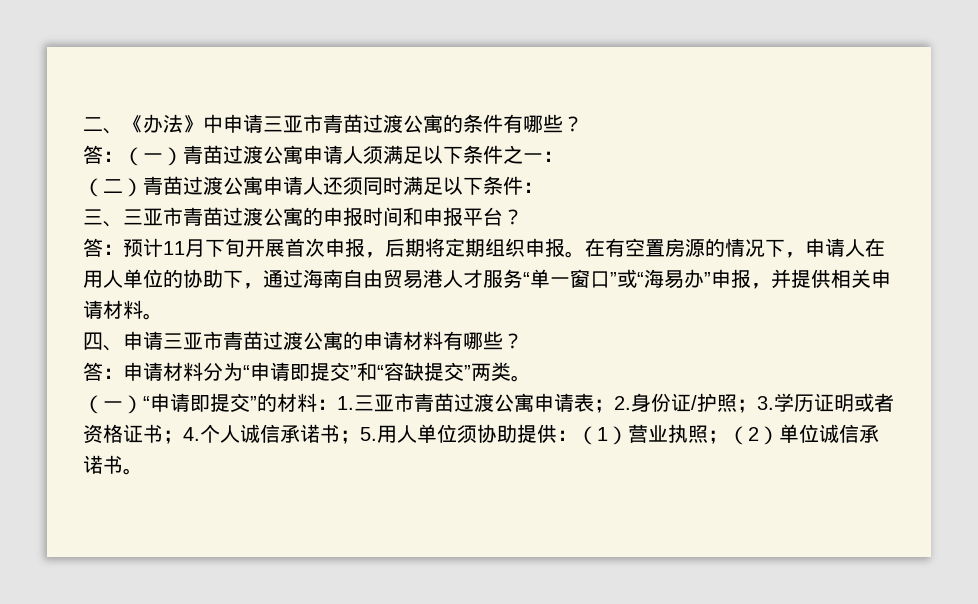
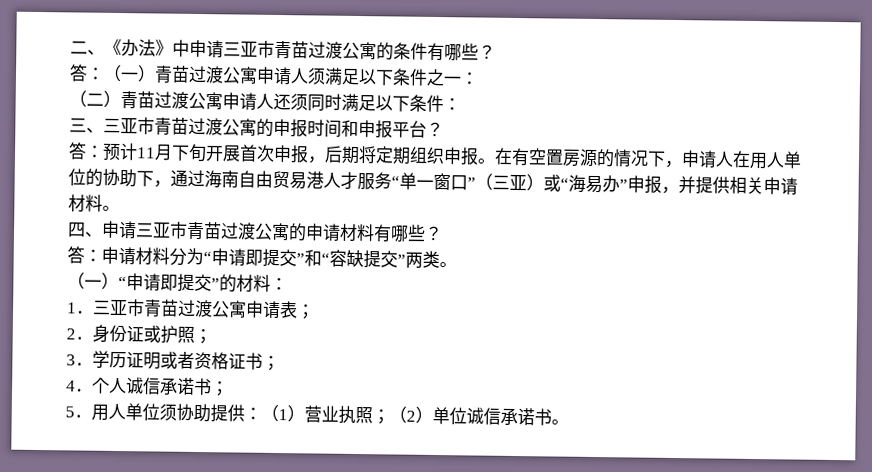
- 在有空置房源的情况下，申请人在用人单位的协助下，通过海南自由贸易港人才服务“单一窗口”或“海易办”申报，并提供相关申请材料。
+ 在有空置房源的情况下，申请人在用人单位的协助下，通过海南自由贸易港人才服务“单一窗口”（三亚）或“海易办”申报，并提供相关申请材料。
- （一）“申请即提交”的材料：1.三亚市青苗过渡公寓申请表；2.身份证/护照；3.学历证明或者资格证书；4.个人诚信承诺书；5.用人单位须协助提供：（1）营业执照；（2）单位诚信承诺书。
+ （一）“申请即提交”的材料：
+ 1．三亚市青苗过渡公寓申请表；
+ 2．身份证或护照；
+ 3．学历证明或者资格证书；
+ 4．个人诚信承诺书；
+ 5．用人单位须协助提供：（1）营业执照；（2）单位诚信承诺书。

